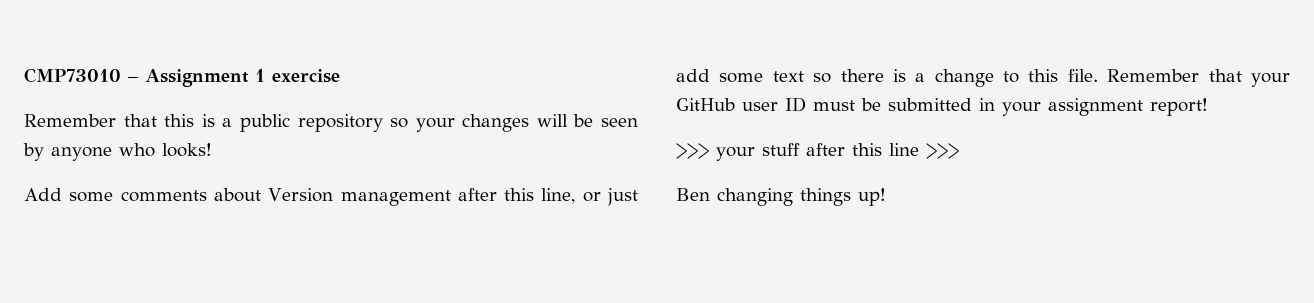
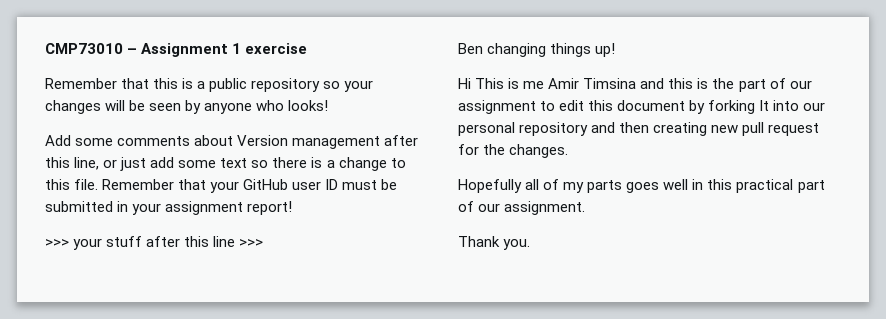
+ Hi This is me Amir Timsina and this is the part of our assignment to edit this document by forking It into our personal repository and then creating new pull request for the changes.
+ Hopefully all of my parts goes well in this practical part of our assignment.
+ Thank you.

